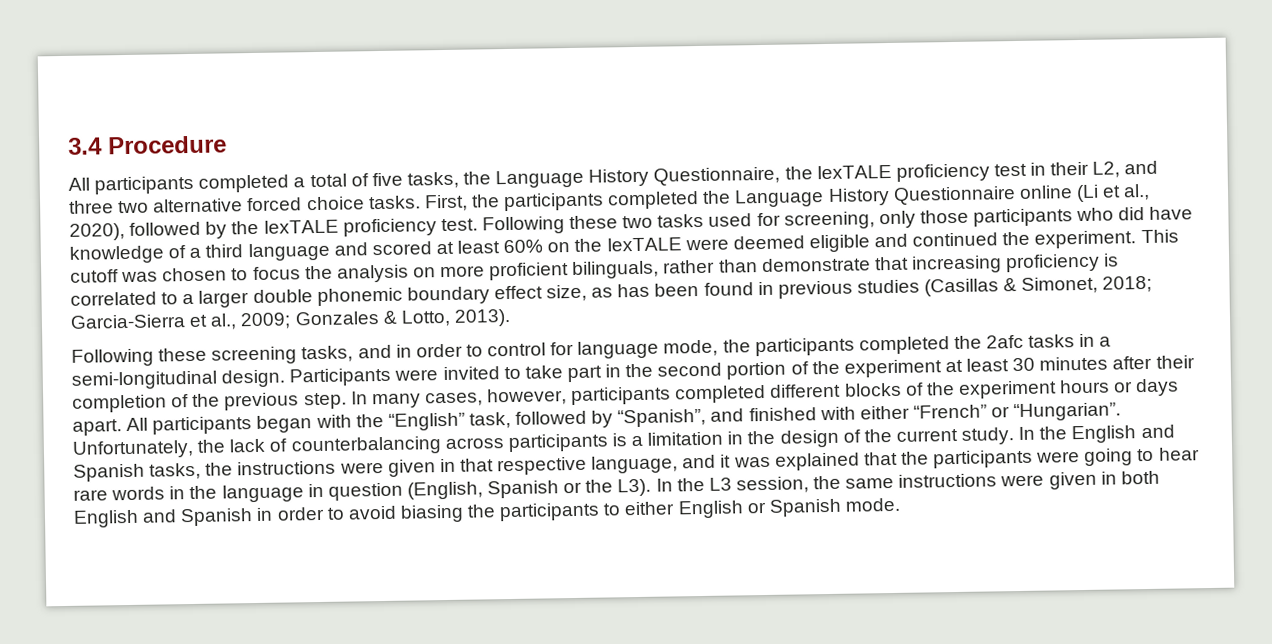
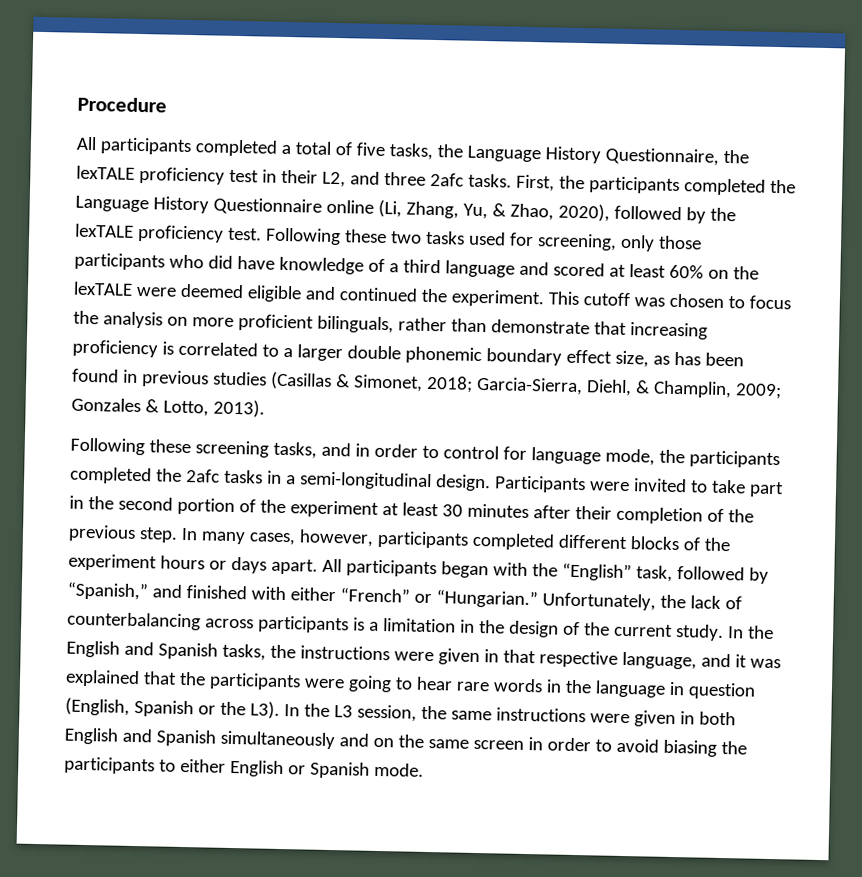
- 3.4 Procedure
+ Procedure
- All participants completed a total of five tasks, the Language History Questionnaire, the lexTALE proficiency test in their L2, and three two alternative forced choice tasks.
+ All participants completed a total of five tasks, the Language History Questionnaire, the lexTALE proficiency test in their L2, and three 2afc tasks.
- First, the participants completed the Language History Questionnaire online (Li et al., 2020), followed by the lexTALE proficiency test.
+ First, the participants completed the Language History Questionnaire online (Li, Zhang, Yu, & Zhao, 2020), followed by the lexTALE proficiency test.
- This cutoff was chosen to focus the analysis on more proficient bilinguals, rather than demonstrate that increasing proficiency is correlated to a larger double phonemic boundary effect size, as has been found in previous studies (Casillas & Simonet, 2018; Garcia-Sierra et al., 2009; Gonzales & Lotto, 2013).
+ This cutoff was chosen to focus the analysis on more proficient bilinguals, rather than demonstrate that increasing proficiency is correlated to a larger double phonemic boundary effect size, as has been found in previous studies (Casillas & Simonet, 2018; Garcia-Sierra, Diehl, & Champlin, 2009; Gonzales & Lotto, 2013).
- All participants began with the “English” task, followed by “Spanish”, and finished with either “French” or “Hungarian”.
+ All participants began with the “English” task, followed by “Spanish,” and finished with either “French” or “Hungarian.”
- In the English and Spanish tasks, the instructions were given in that respective language, and it was explained that the participants were going to hear rare words in the language in question (English, Spanish or the L3). In the L3 session, the same instructions were given in both English and Spanish in order to avoid biasing the participants to either English or Spanish mode.
+ In the English and Spanish tasks, the instructions were given in that respective language, and it was explained that the participants were going to hear rare words in the language in question (English, Spanish or the L3). In the L3 session, the same instructions were given in both English and Spanish simultaneously and on the same screen in order to avoid biasing the participants to either English or Spanish mode.

